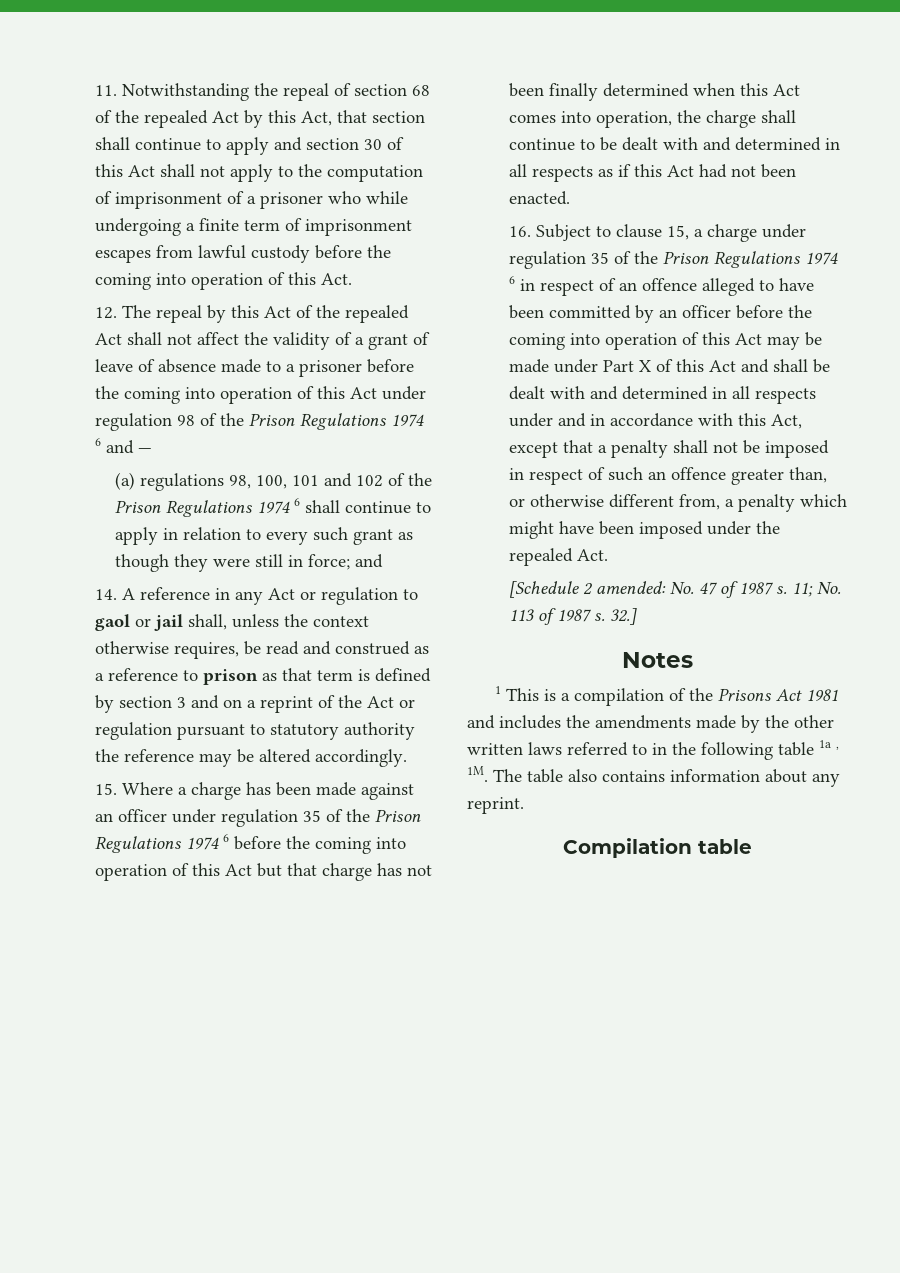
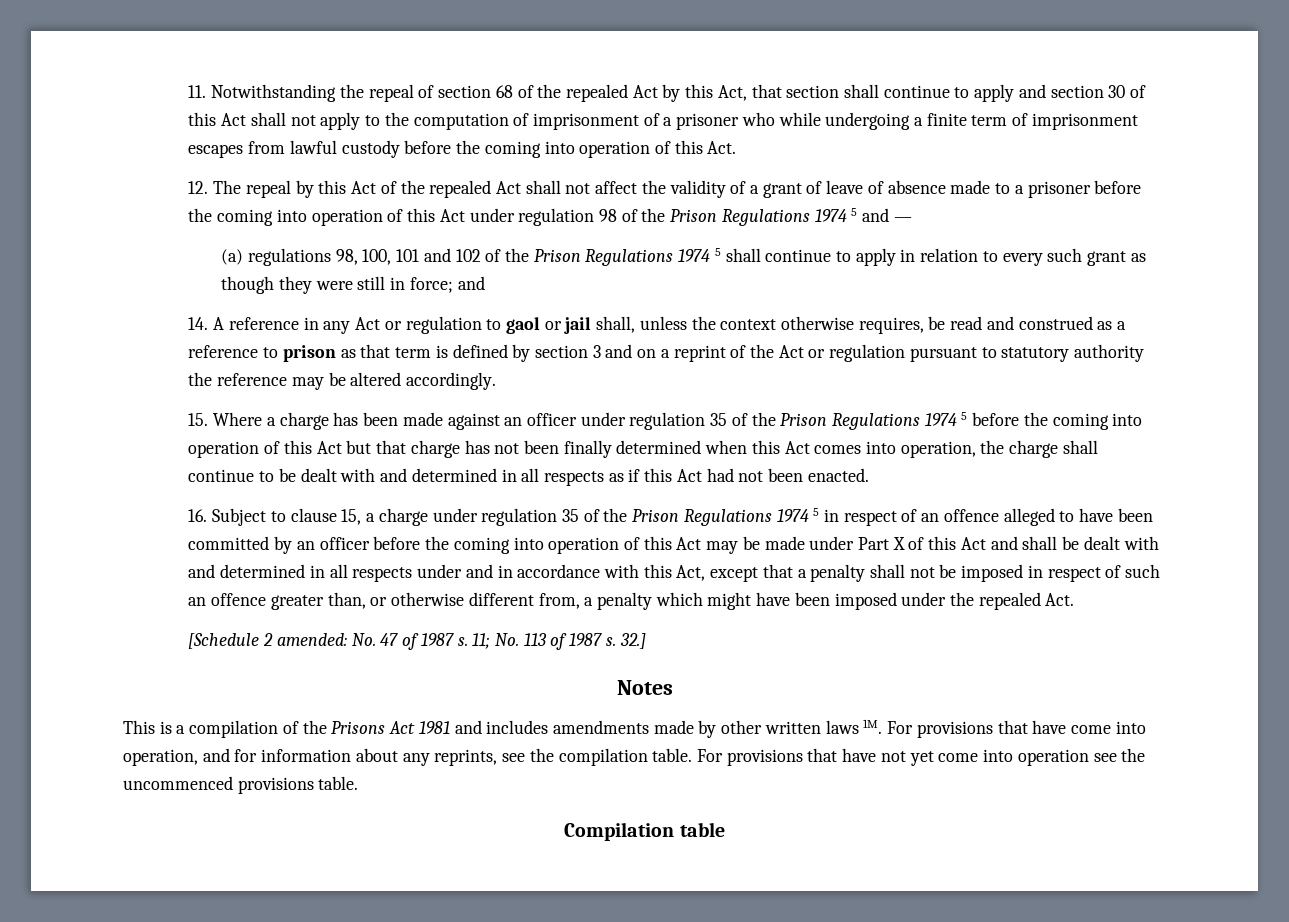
- 12. The repeal by this Act of the repealed Act shall not affect the validity of a grant of leave of absence made to a prisoner before the coming into operation of this Act under regulation 98 of the Prison Regulations 1974 6 and —
+ 12. The repeal by this Act of the repealed Act shall not affect the validity of a grant of leave of absence made to a prisoner before the coming into operation of this Act under regulation 98 of the Prison Regulations 1974 5 and —
- (a) regulations 98, 100, 101 and 102 of the Prison Regulations 1974 6 shall continue to apply in relation to every such grant as though they were still in force; and
+ (a) regulations 98, 100, 101 and 102 of the Prison Regulations 1974 5 shall continue to apply in relation to every such grant as though they were still in force; and
- 15. Where a charge has been made against an officer under regulation 35 of the Prison Regulations 1974 6 before the coming into operation of this Act but that charge has not been finally determined when this Act comes into operation, the charge shall continue to be dealt with and determined in all respects as if this Act had not been enacted.
+ 15. Where a charge has been made against an officer under regulation 35 of the Prison Regulations 1974 5 before the coming into operation of this Act but that charge has not been finally determined when this Act comes into operation, the charge shall continue to be dealt with and determined in all respects as if this Act had not been enacted.
- 16. Subject to clause 15, a charge under regulation 35 of the Prison Regulations 1974 6 in respect of an offence alleged to have been committed by an officer before the coming into operation of this Act may be made under Part X of this Act and shall be dealt with and determined in all respects under and in accordance with this Act, except that a penalty shall not be imposed in respect of such an offence greater than, or otherwise different from, a penalty which might have been imposed under the repealed Act.
+ 16. Subject to clause 15, a charge under regulation 35 of the Prison Regulations 1974 5 in respect of an offence alleged to have been committed by an officer before the coming into operation of this Act may be made under Part X of this Act and shall be dealt with and determined in all respects under and in accordance with this Act, except that a penalty shall not be imposed in respect of such an offence greater than, or otherwise different from, a penalty which might have been imposed under the repealed Act.
- 1 This is a compilation of the Prisons Act 1981 and includes the amendments made by the other written laws referred to in the following table 1a , 1M. The table also contains information about any reprint.
+ This is a compilation of the Prisons Act 1981 and includes amendments made by other written laws 1M. For provisions that have come into operation, and for information about any reprints, see the compilation table. For provisions that have not yet come into operation see the uncommenced provisions table.

